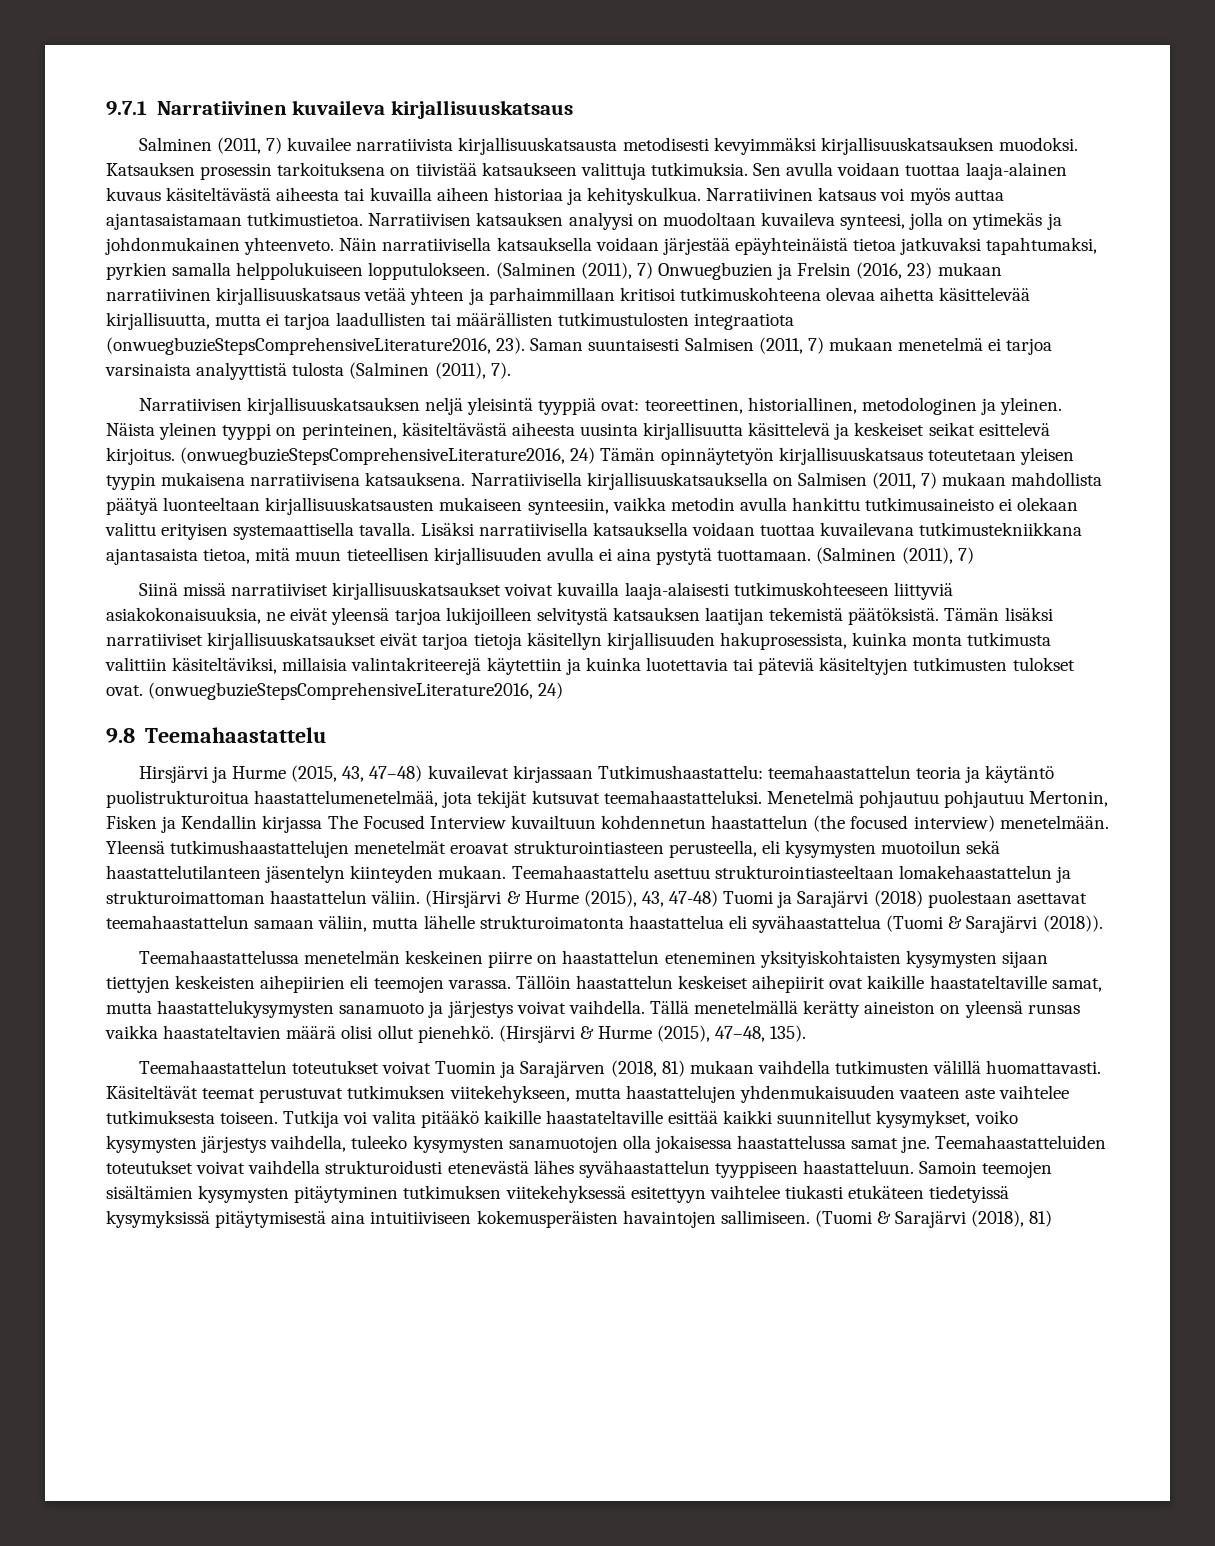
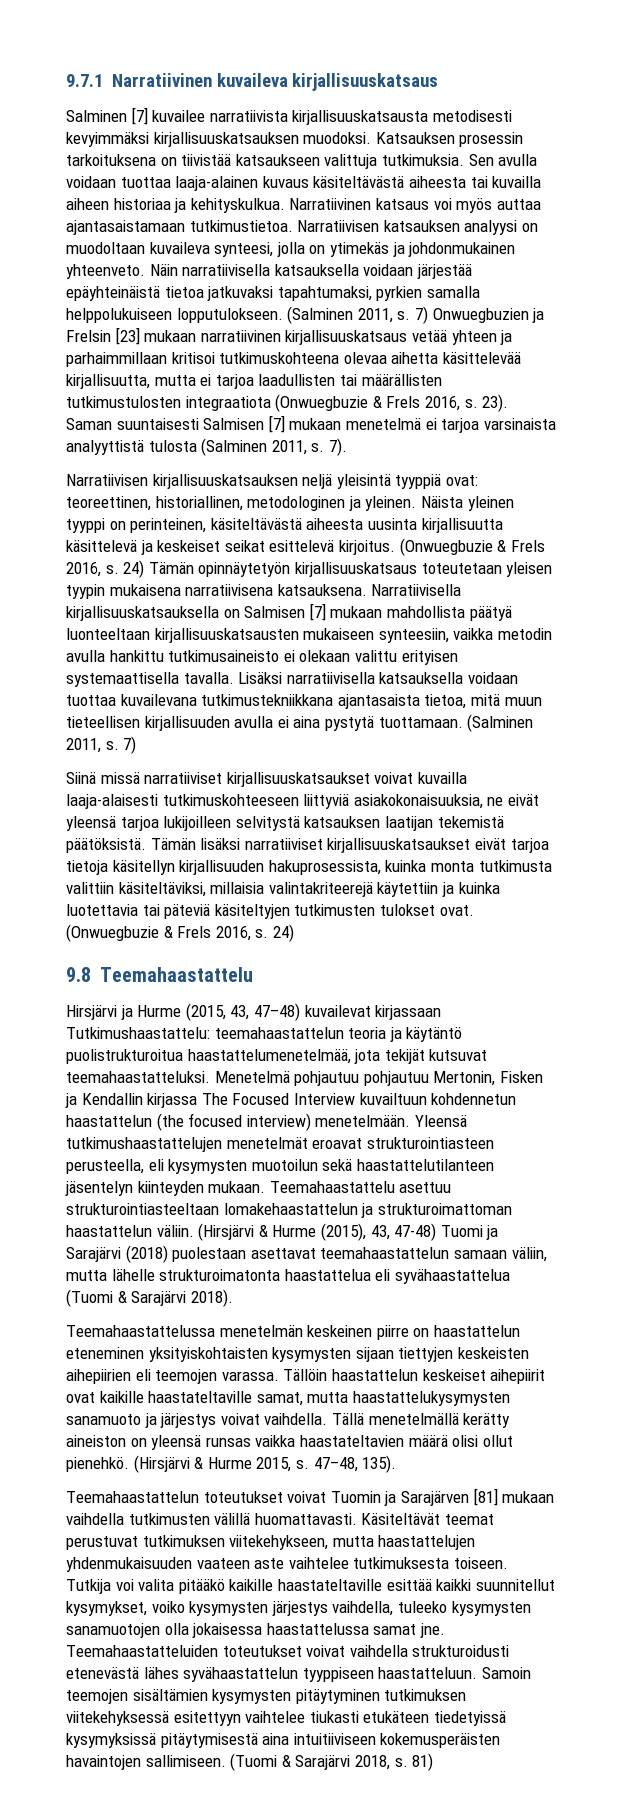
- Salminen (2011, 7) kuvailee narratiivista kirjallisuuskatsausta metodisesti kevyimmäksi kirjallisuuskatsauksen muodoksi.
+ Salminen [7] kuvailee narratiivista kirjallisuuskatsausta metodisesti kevyimmäksi kirjallisuuskatsauksen muodoksi.
- (Salminen (2011), 7) Onwuegbuzien ja Frelsin (2016, 23) mukaan narratiivinen kirjallisuuskatsaus vetää yhteen ja parhaimmillaan kritisoi tutkimuskohteena olevaa aihetta käsittelevää kirjallisuutta, mutta ei tarjoa laadullisten tai määrällisten tutkimustulosten integraatiota (onwuegbuzieStepsComprehensiveLiterature2016, 23).
+ (Salminen 2011, s. 7) Onwuegbuzien ja Frelsin [23] mukaan narratiivinen kirjallisuuskatsaus vetää yhteen ja parhaimmillaan kritisoi tutkimuskohteena olevaa aihetta käsittelevää kirjallisuutta, mutta ei tarjoa laadullisten tai määrällisten tutkimustulosten integraatiota (Onwuegbuzie & Frels 2016, s. 23).
- Saman suuntaisesti Salmisen (2011, 7) mukaan menetelmä ei tarjoa varsinaista analyyttistä tulosta (Salminen (2011), 7).
+ Saman suuntaisesti Salmisen [7] mukaan menetelmä ei tarjoa varsinaista analyyttistä tulosta (Salminen 2011, s. 7).
- (onwuegbuzieStepsComprehensiveLiterature2016, 24) Tämän opinnäytetyön kirjallisuuskatsaus toteutetaan yleisen tyypin mukaisena narratiivisena katsauksena.
+ (Onwuegbuzie & Frels 2016, s. 24) Tämän opinnäytetyön kirjallisuuskatsaus toteutetaan yleisen tyypin mukaisena narratiivisena katsauksena.
- Narratiivisella kirjallisuuskatsauksella on Salmisen (2011, 7) mukaan mahdollista päätyä luonteeltaan kirjallisuuskatsausten mukaiseen synteesiin, vaikka metodin avulla hankittu tutkimusaineisto ei olekaan valittu erityisen systemaattisella tavalla.
+ Narratiivisella kirjallisuuskatsauksella on Salmisen [7] mukaan mahdollista päätyä luonteeltaan kirjallisuuskatsausten mukaiseen synteesiin, vaikka metodin avulla hankittu tutkimusaineisto ei olekaan valittu erityisen systemaattisella tavalla.
- Lisäksi narratiivisella katsauksella voidaan tuottaa kuvailevana tutkimustekniikkana ajantasaista tietoa, mitä muun tieteellisen kirjallisuuden avulla ei aina pystytä tuottamaan. (Salminen (2011), 7)
+ Lisäksi narratiivisella katsauksella voidaan tuottaa kuvailevana tutkimustekniikkana ajantasaista tietoa, mitä muun tieteellisen kirjallisuuden avulla ei aina pystytä tuottamaan. (Salminen 2011, s. 7)
- Tämän lisäksi narratiiviset kirjallisuuskatsaukset eivät tarjoa tietoja käsitellyn kirjallisuuden hakuprosessista, kuinka monta tutkimusta valittiin käsiteltäviksi, millaisia valintakriteerejä käytettiin ja kuinka luotettavia tai päteviä käsiteltyjen tutkimusten tulokset ovat. (onwuegbuzieStepsComprehensiveLiterature2016, 24)
+ Tämän lisäksi narratiiviset kirjallisuuskatsaukset eivät tarjoa tietoja käsitellyn kirjallisuuden hakuprosessista, kuinka monta tutkimusta valittiin käsiteltäviksi, millaisia valintakriteerejä käytettiin ja kuinka luotettavia tai päteviä käsiteltyjen tutkimusten tulokset ovat. (Onwuegbuzie & Frels 2016, s. 24)
- (Hirsjärvi & Hurme (2015), 43, 47-48) Tuomi ja Sarajärvi (2018) puolestaan asettavat teemahaastattelun samaan väliin, mutta lähelle strukturoimatonta haastattelua eli syvähaastattelua (Tuomi & Sarajärvi (2018)).
+ (Hirsjärvi & Hurme (2015), 43, 47-48) Tuomi ja Sarajärvi (2018) puolestaan asettavat teemahaastattelun samaan väliin, mutta lähelle strukturoimatonta haastattelua eli syvähaastattelua (Tuomi & Sarajärvi 2018).
- (Hirsjärvi & Hurme (2015), 47–48, 135).
+ (Hirsjärvi & Hurme 2015, s. 47–48, 135).
- Teemahaastattelun toteutukset voivat Tuomin ja Sarajärven (2018, 81) mukaan vaihdella tutkimusten välillä huomattavasti.
+ Teemahaastattelun toteutukset voivat Tuomin ja Sarajärven [81] mukaan vaihdella tutkimusten välillä huomattavasti.
- (Tuomi & Sarajärvi (2018), 81)
+ (Tuomi & Sarajärvi 2018, s. 81)

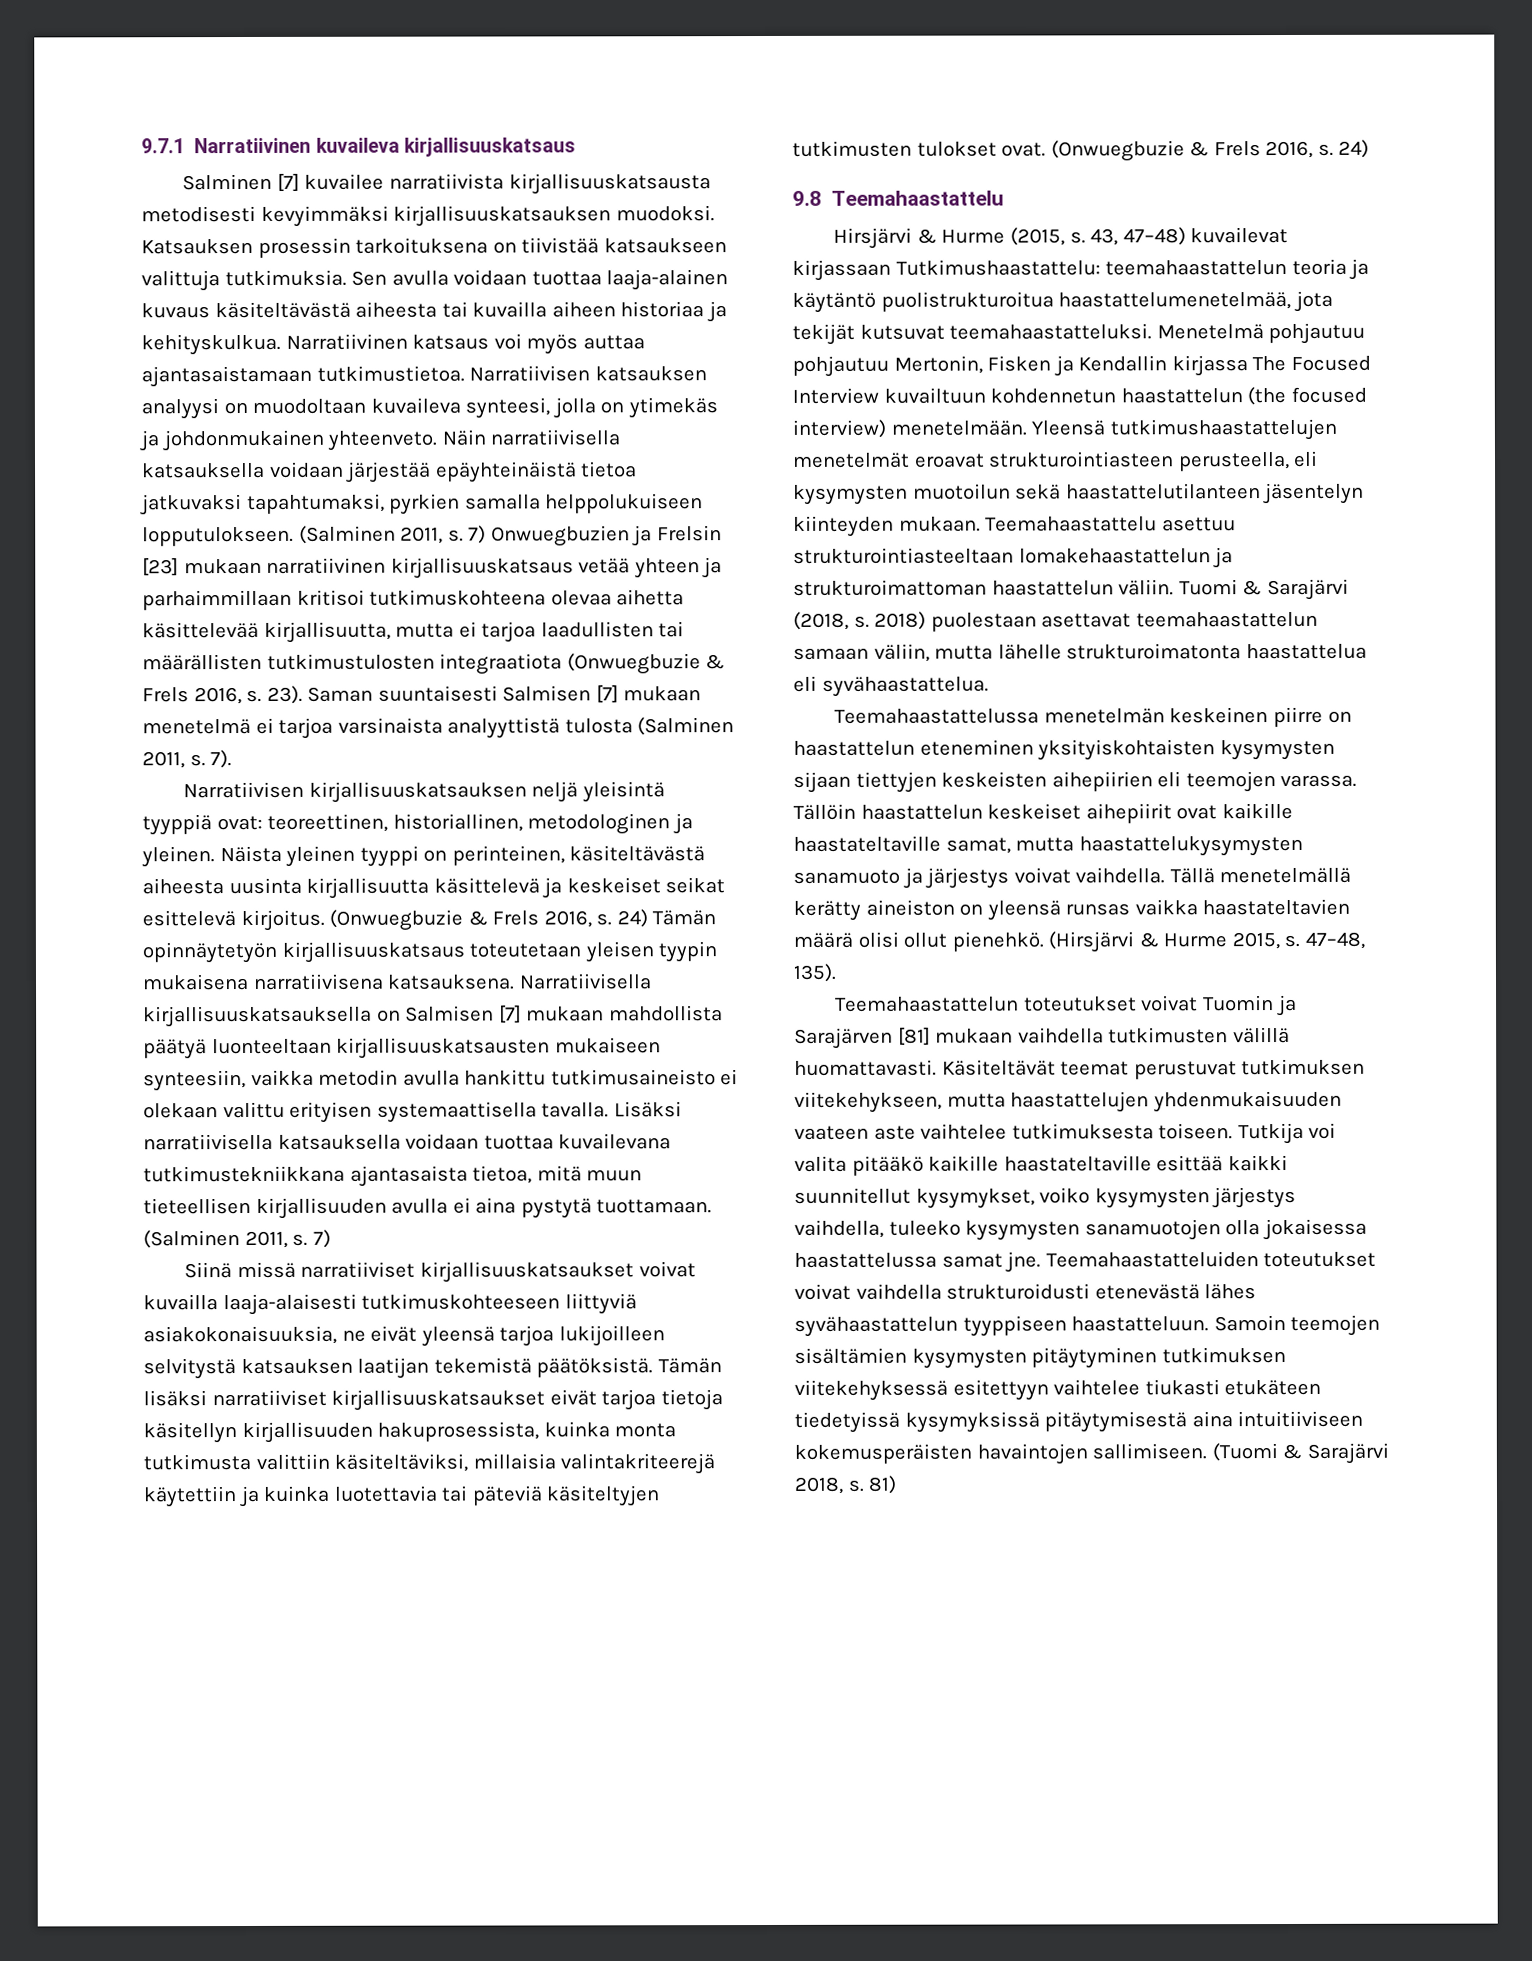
- Hirsjärvi ja Hurme (2015, 43, 47–48) kuvailevat kirjassaan Tutkimushaastattelu: teemahaastattelun teoria ja käytäntö puolistrukturoitua haastattelumenetelmää, jota tekijät kutsuvat teemahaastatteluksi.
+ Hirsjärvi & Hurme (2015, s. 43, 47–48) kuvailevat kirjassaan Tutkimushaastattelu: teemahaastattelun teoria ja käytäntö puolistrukturoitua haastattelumenetelmää, jota tekijät kutsuvat teemahaastatteluksi.
- (Hirsjärvi & Hurme (2015), 43, 47-48) Tuomi ja Sarajärvi (2018) puolestaan asettavat teemahaastattelun samaan väliin, mutta lähelle strukturoimatonta haastattelua eli syvähaastattelua (Tuomi & Sarajärvi 2018).
+ Tuomi & Sarajärvi (2018, s. 2018) puolestaan asettavat teemahaastattelun samaan väliin, mutta lähelle strukturoimatonta haastattelua eli syvähaastattelua.

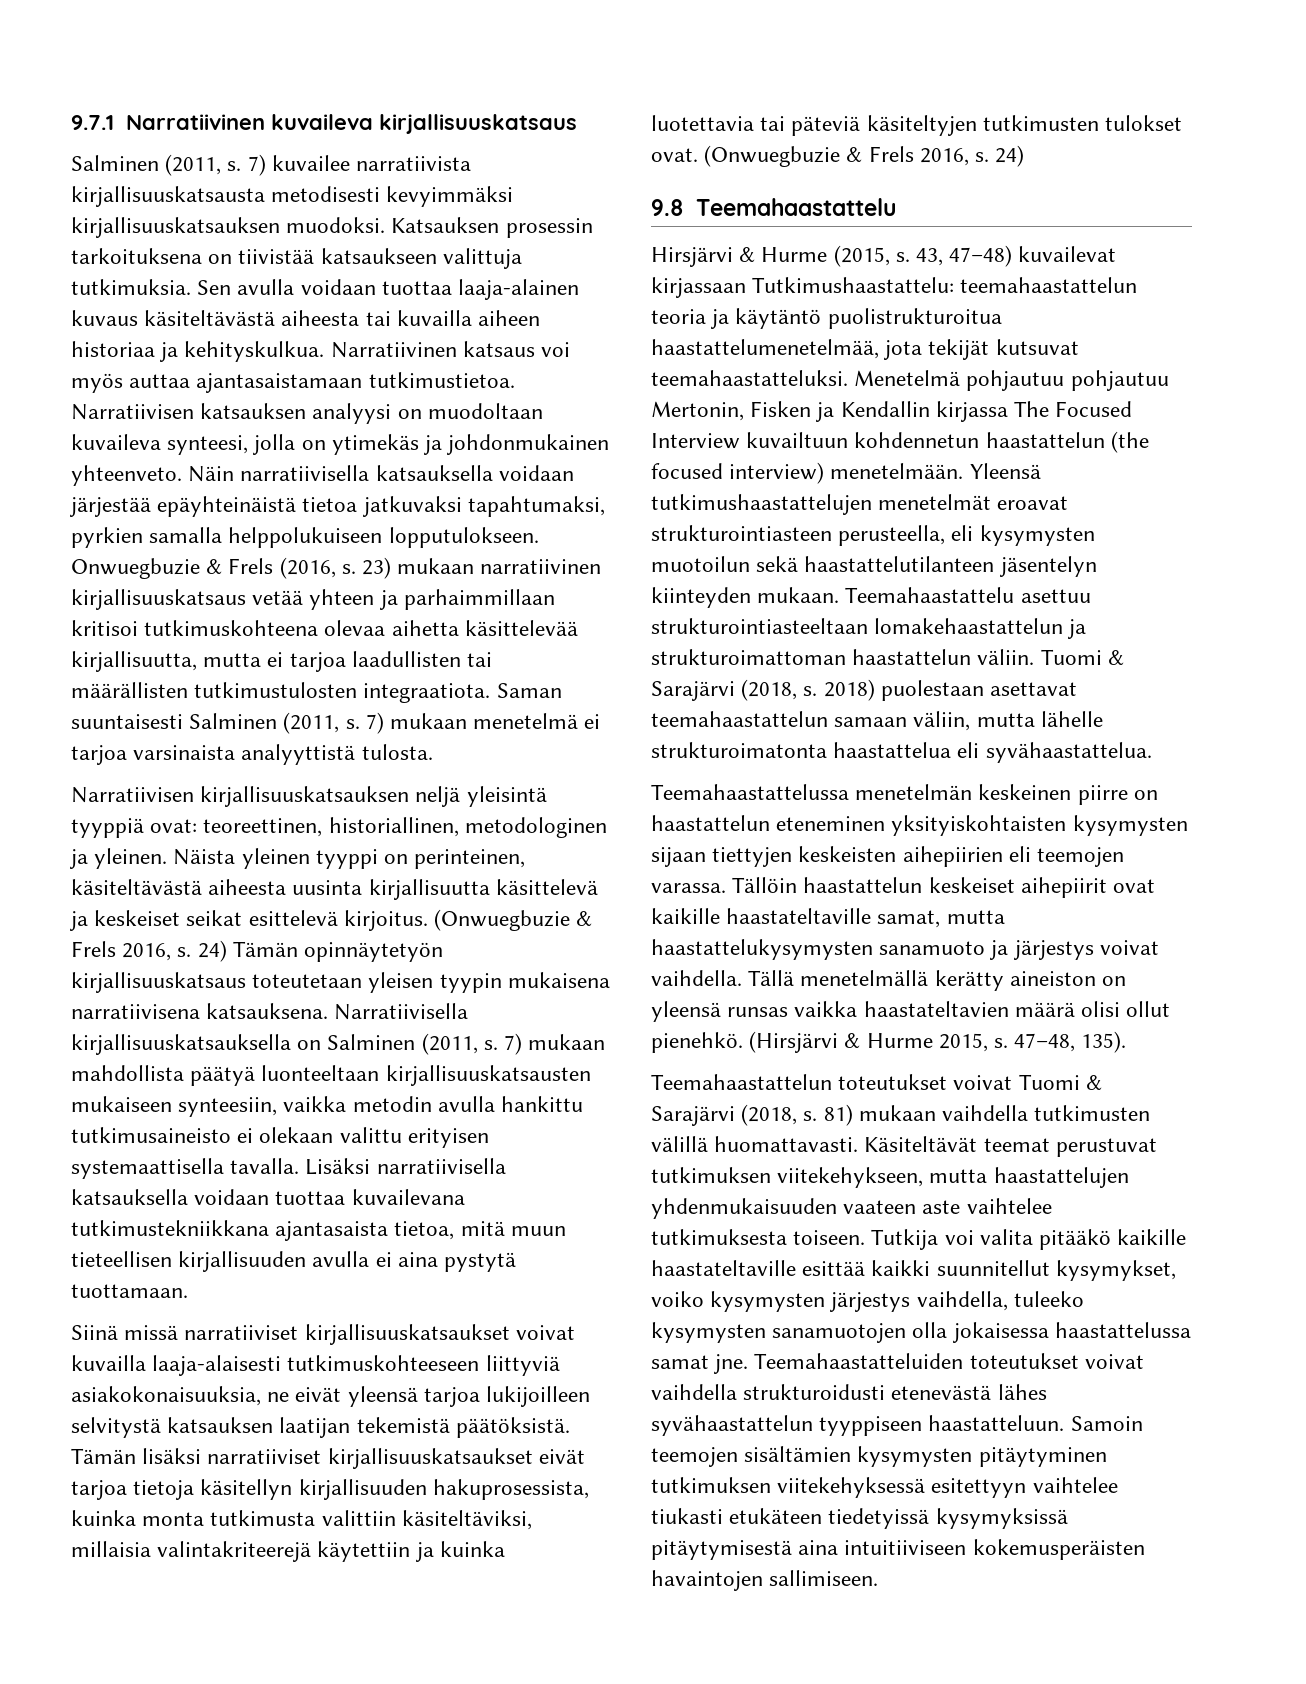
- Salminen [7] kuvailee narratiivista kirjallisuuskatsausta metodisesti kevyimmäksi kirjallisuuskatsauksen muodoksi.
+ Salminen (2011, s. 7) kuvailee narratiivista kirjallisuuskatsausta metodisesti kevyimmäksi kirjallisuuskatsauksen muodoksi.
- (Salminen 2011, s. 7) Onwuegbuzien ja Frelsin [23] mukaan narratiivinen kirjallisuuskatsaus vetää yhteen ja parhaimmillaan kritisoi tutkimuskohteena olevaa aihetta käsittelevää kirjallisuutta, mutta ei tarjoa laadullisten tai määrällisten tutkimustulosten integraatiota (Onwuegbuzie & Frels 2016, s. 23). Saman suuntaisesti Salmisen [7] mukaan menetelmä ei tarjoa varsinaista analyyttistä tulosta (Salminen 2011, s. 7).
+ Onwuegbuzie & Frels (2016, s. 23) mukaan narratiivinen kirjallisuuskatsaus vetää yhteen ja parhaimmillaan kritisoi tutkimuskohteena olevaa aihetta käsittelevää kirjallisuutta, mutta ei tarjoa laadullisten tai määrällisten tutkimustulosten integraatiota. Saman suuntaisesti Salminen (2011, s. 7) mukaan menetelmä ei tarjoa varsinaista analyyttistä tulosta.
- Narratiivisella kirjallisuuskatsauksella on Salmisen [7] mukaan mahdollista päätyä luonteeltaan kirjallisuuskatsausten mukaiseen synteesiin, vaikka metodin avulla hankittu tutkimusaineisto ei olekaan valittu erityisen systemaattisella tavalla.
+ Narratiivisella kirjallisuuskatsauksella on Salminen (2011, s. 7) mukaan mahdollista päätyä luonteeltaan kirjallisuuskatsausten mukaiseen synteesiin, vaikka metodin avulla hankittu tutkimusaineisto ei olekaan valittu erityisen systemaattisella tavalla.
- Lisäksi narratiivisella katsauksella voidaan tuottaa kuvailevana tutkimustekniikkana ajantasaista tietoa, mitä muun tieteellisen kirjallisuuden avulla ei aina pystytä tuottamaan. (Salminen 2011, s. 7)
+ Lisäksi narratiivisella katsauksella voidaan tuottaa kuvailevana tutkimustekniikkana ajantasaista tietoa, mitä muun tieteellisen kirjallisuuden avulla ei aina pystytä tuottamaan.
- Teemahaastattelun toteutukset voivat Tuomin ja Sarajärven [81] mukaan vaihdella tutkimusten välillä huomattavasti.
+ Teemahaastattelun toteutukset voivat Tuomi & Sarajärvi (2018, s. 81) mukaan vaihdella tutkimusten välillä huomattavasti.
- (Tuomi & Sarajärvi 2018, s. 81)

